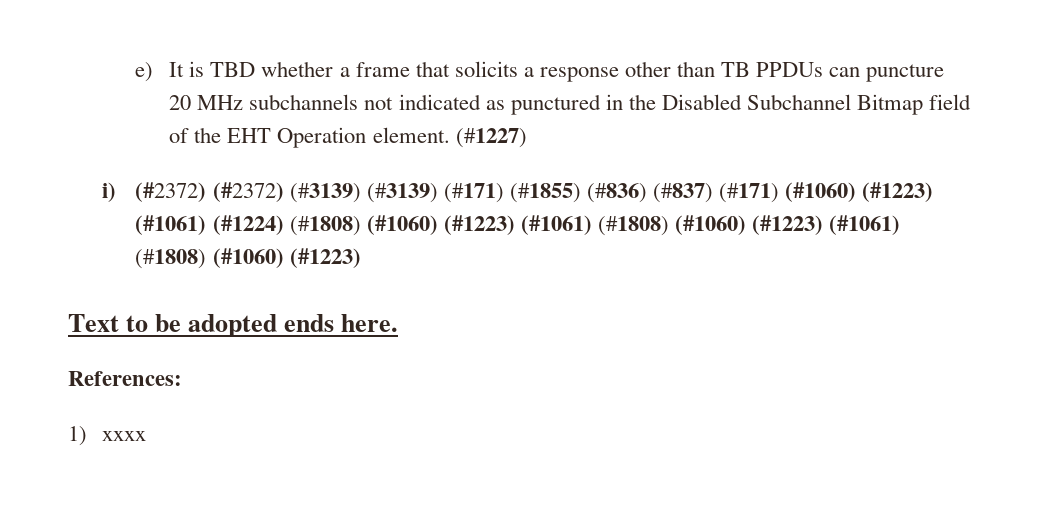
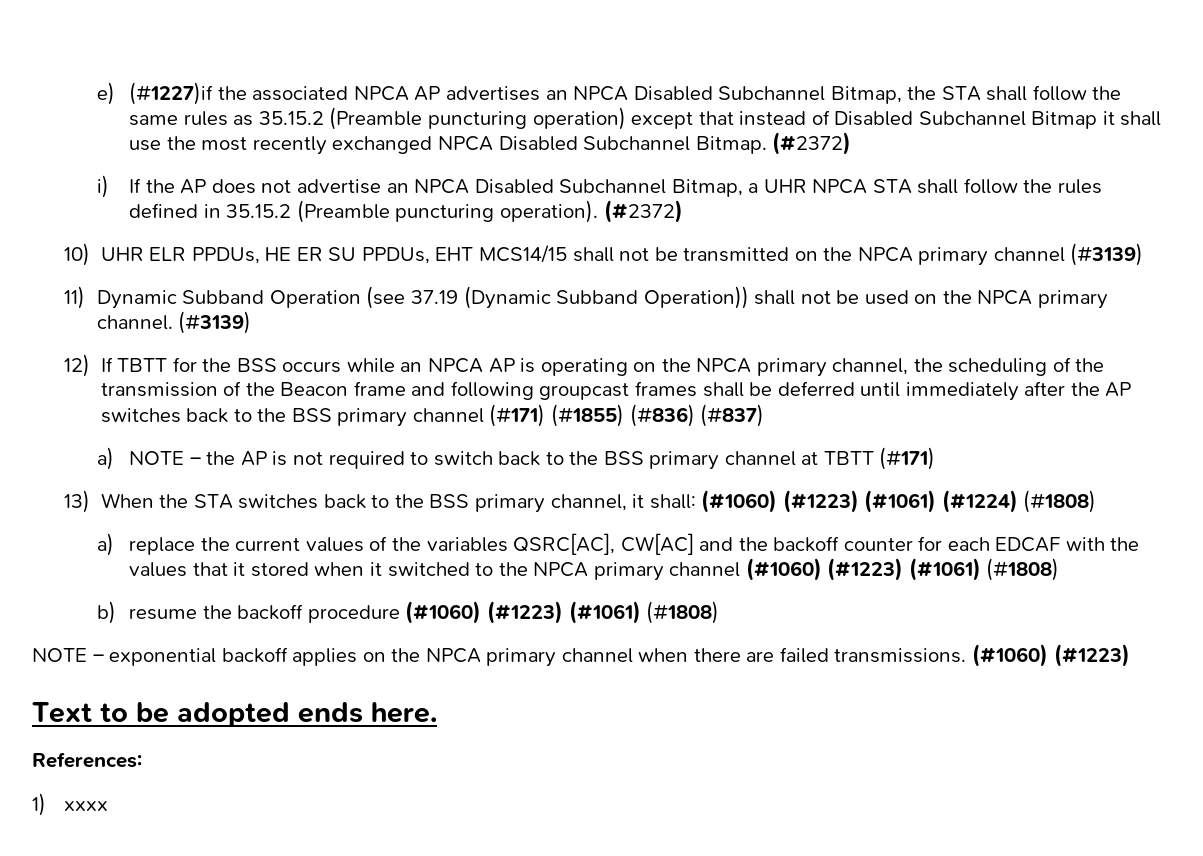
- e) It is TBD whether a frame that solicits a response other than TB PPDUs can puncture 20 MHz subchannels not indicated as punctured in the Disabled Subchannel Bitmap field of the EHT Operation element. (#1227)
- i) (#2372) (#2372) (#3139) (#3139) (#171) (#1855) (#836) (#837) (#171) (#1060) (#1223) (#1061) (#1224) (#1808) (#1060) (#1223) (#1061) (#1808) (#1060) (#1223) (#1061) (#1808) (#1060) (#1223)
+ e) (#1227)if the associated NPCA AP advertises an NPCA Disabled Subchannel Bitmap, the STA shall follow the same rules as 35.15.2 (Preamble puncturing operation) except that instead of Disabled Subchannel Bitmap it shall use the most recently exchanged NPCA Disabled Subchannel Bitmap. (#2372)
+ i) If the AP does not advertise an NPCA Disabled Subchannel Bitmap, a UHR NPCA STA shall follow the rules defined in 35.15.2 (Preamble puncturing operation). (#2372)
+ 10) UHR ELR PPDUs, HE ER SU PPDUs, EHT MCS14/15 shall not be transmitted on the NPCA primary channel (#3139)
+ 11) Dynamic Subband Operation (see 37.19 (Dynamic Subband Operation)) shall not be used on the NPCA primary channel. (#3139)
+ 12) If TBTT for the BSS occurs while an NPCA AP is operating on the NPCA primary channel, the scheduling of the transmission of the Beacon frame and following groupcast frames shall be deferred until immediately after the AP switches back to the BSS primary channel (#171) (#1855) (#836) (#837)
+ a) NOTE – the AP is not required to switch back to the BSS primary channel at TBTT (#171)
+ 13) When the STA switches back to the BSS primary channel, it shall: (#1060) (#1223) (#1061) (#1224) (#1808)
+ a) replace the current values of the variables QSRC[AC], CW[AC] and the backoff counter for each EDCAF with the values that it stored when it switched to the NPCA primary channel (#1060) (#1223) (#1061) (#1808)
+ b) resume the backoff procedure (#1060) (#1223) (#1061) (#1808)
+ NOTE – exponential backoff applies on the NPCA primary channel when there are failed transmissions. (#1060) (#1223)

